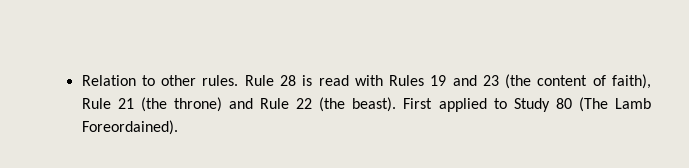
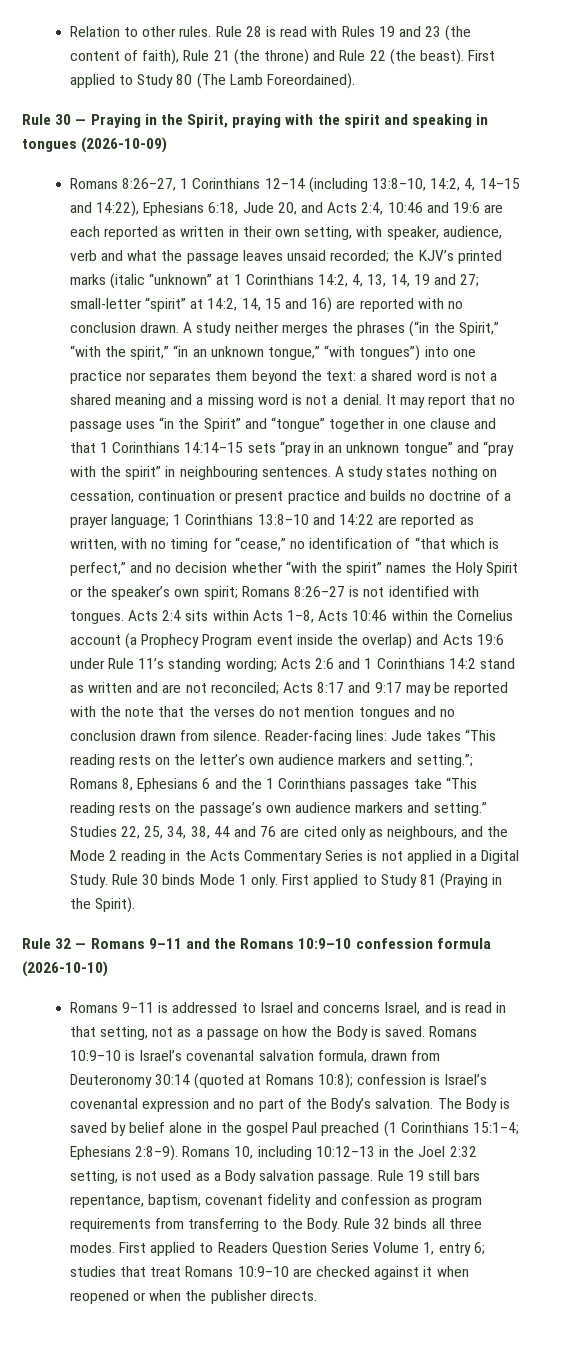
+ Rule 30 — Praying in the Spirit, praying with the spirit and speaking in tongues (2026-10-09)
+ Romans 8:26–27, 1 Corinthians 12–14 (including 13:8–10, 14:2, 4, 14–15 and 14:22), Ephesians 6:18, Jude 20, and Acts 2:4, 10:46 and 19:6 are each reported as written in their own setting, with speaker, audience, verb and what the passage leaves unsaid recorded; the KJV’s printed marks (italic “unknown” at 1 Corinthians 14:2, 4, 13, 14, 19 and 27; small-letter “spirit” at 14:2, 14, 15 and 16) are reported with no conclusion drawn. A study neither merges the phrases (“in the Spirit,” “with the spirit,” “in an unknown tongue,” “with tongues”) into one practice nor separates them beyond the text: a shared word is not a shared meaning and a missing word is not a denial. It may report that no passage uses “in the Spirit” and “tongue” together in one clause and that 1 Corinthians 14:14–15 sets “pray in an unknown tongue” and “pray with the spirit” in neighbouring sentences. A study states nothing on cessation, continuation or present practice and builds no doctrine of a prayer language; 1 Corinthians 13:8–10 and 14:22 are reported as written, with no timing for “cease,” no identification of “that which is perfect,” and no decision whether “with the spirit” names the Holy Spirit or the speaker’s own spirit; Romans 8:26–27 is not identified with tongues. Acts 2:4 sits within Acts 1–8, Acts 10:46 within the Cornelius account (a Prophecy Program event inside the overlap) and Acts 19:6 under Rule 11’s standing wording; Acts 2:6 and 1 Corinthians 14:2 stand as written and are not reconciled; Acts 8:17 and 9:17 may be reported with the note that the verses do not mention tongues and no conclusion drawn from silence. Reader-facing lines: Jude takes “This reading rests on the letter’s own audience markers and setting.”; Romans 8, Ephesians 6 and the 1 Corinthians passages take “This reading rests on the passage’s own audience markers and setting.” Studies 22, 25, 34, 38, 44 and 76 are cited only as neighbours, and the Mode 2 reading in the Acts Commentary Series is not applied in a Digital Study. Rule 30 binds Mode 1 only. First applied to Study 81 (Praying in the Spirit).
+ Rule 32 — Romans 9–11 and the Romans 10:9–10 confession formula (2026-10-10)
+ Romans 9–11 is addressed to Israel and concerns Israel, and is read in that setting, not as a passage on how the Body is saved. Romans 10:9–10 is Israel’s covenantal salvation formula, drawn from Deuteronomy 30:14 (quoted at Romans 10:8); confession is Israel’s covenantal expression and no part of the Body’s salvation. The Body is saved by belief alone in the gospel Paul preached (1 Corinthians 15:1–4; Ephesians 2:8–9). Romans 10, including 10:12–13 in the Joel 2:32 setting, is not used as a Body salvation passage. Rule 19 still bars repentance, baptism, covenant fidelity and confession as program requirements from transferring to the Body. Rule 32 binds all three modes. First applied to Readers Question Series Volume 1, entry 6; studies that treat Romans 10:9–10 are checked against it when reopened or when the publisher directs.

